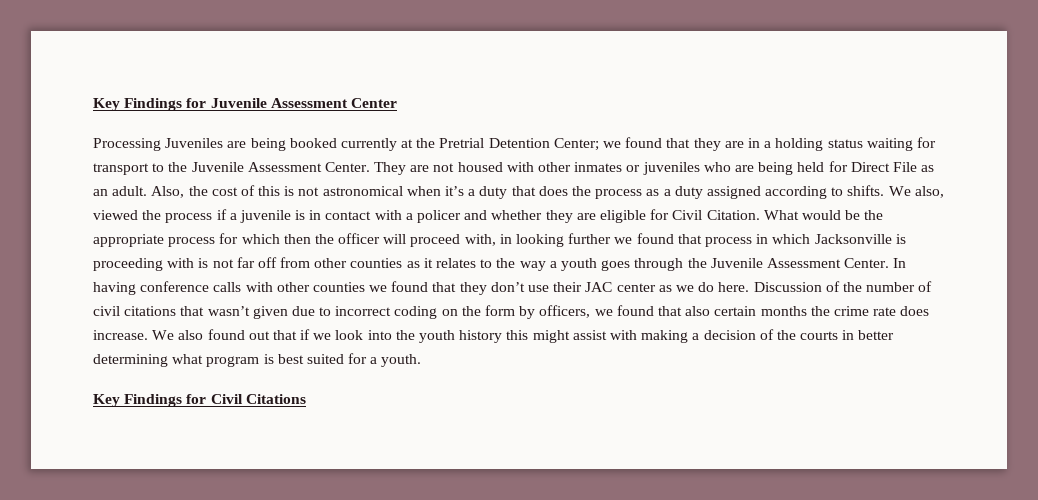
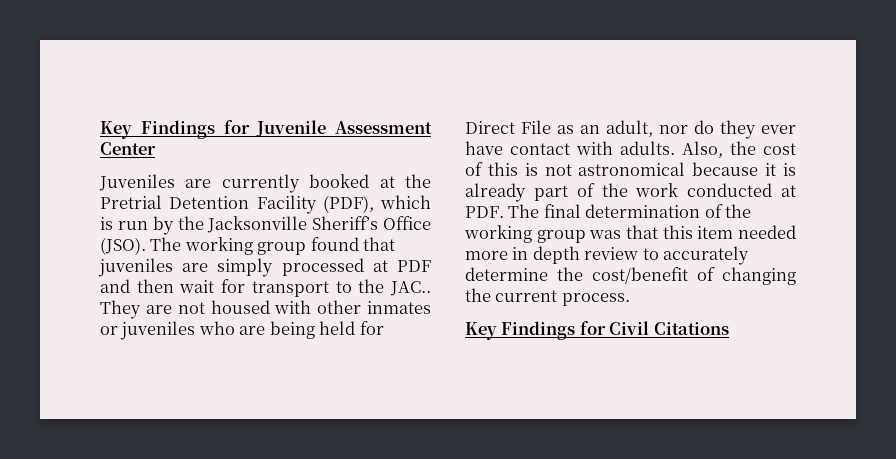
- Processing Juveniles are being booked currently at the Pretrial Detention Center; we found that they are in a holding status waiting for transport to the Juvenile Assessment Center.
+ Juveniles are currently booked at the Pretrial Detention Facility (PDF), which is run by the Jacksonville Sheriff’s Office (JSO). The working group found that juveniles are simply processed at PDF and then wait for transport to the JAC..
- They are not housed with other inmates or juveniles who are being held for Direct File as an adult.
+ They are not housed with other inmates or juveniles who are being held for Direct File as an adult, nor do they ever have contact with adults.
- Also, the cost of this is not astronomical when it’s a duty that does the process as a duty assigned according to shifts. We also, viewed the process if a juvenile is in contact with a policer and whether they are eligible for Civil Citation. What would be the appropriate process for which then the officer will proceed with, in looking further we found that process in which Jacksonville is proceeding with is not far off from other counties as it relates to the way a youth goes through the Juvenile Assessment Center. In having conference calls with other counties we found that they don’t use their JAC center as we do here. Discussion of the number of civil citations that wasn’t given due to incorrect coding on the form by officers, we found that also certain months the crime rate does increase. We also found out that if we look into the youth history this might assist with making a decision of the courts in better determining what program is best suited for a youth.
+ Also, the cost of this is not astronomical because it is already part of the work conducted at PDF. The final determination of the working group was that this item needed more in depth review to accurately determine the cost/benefit of changing the current process.

